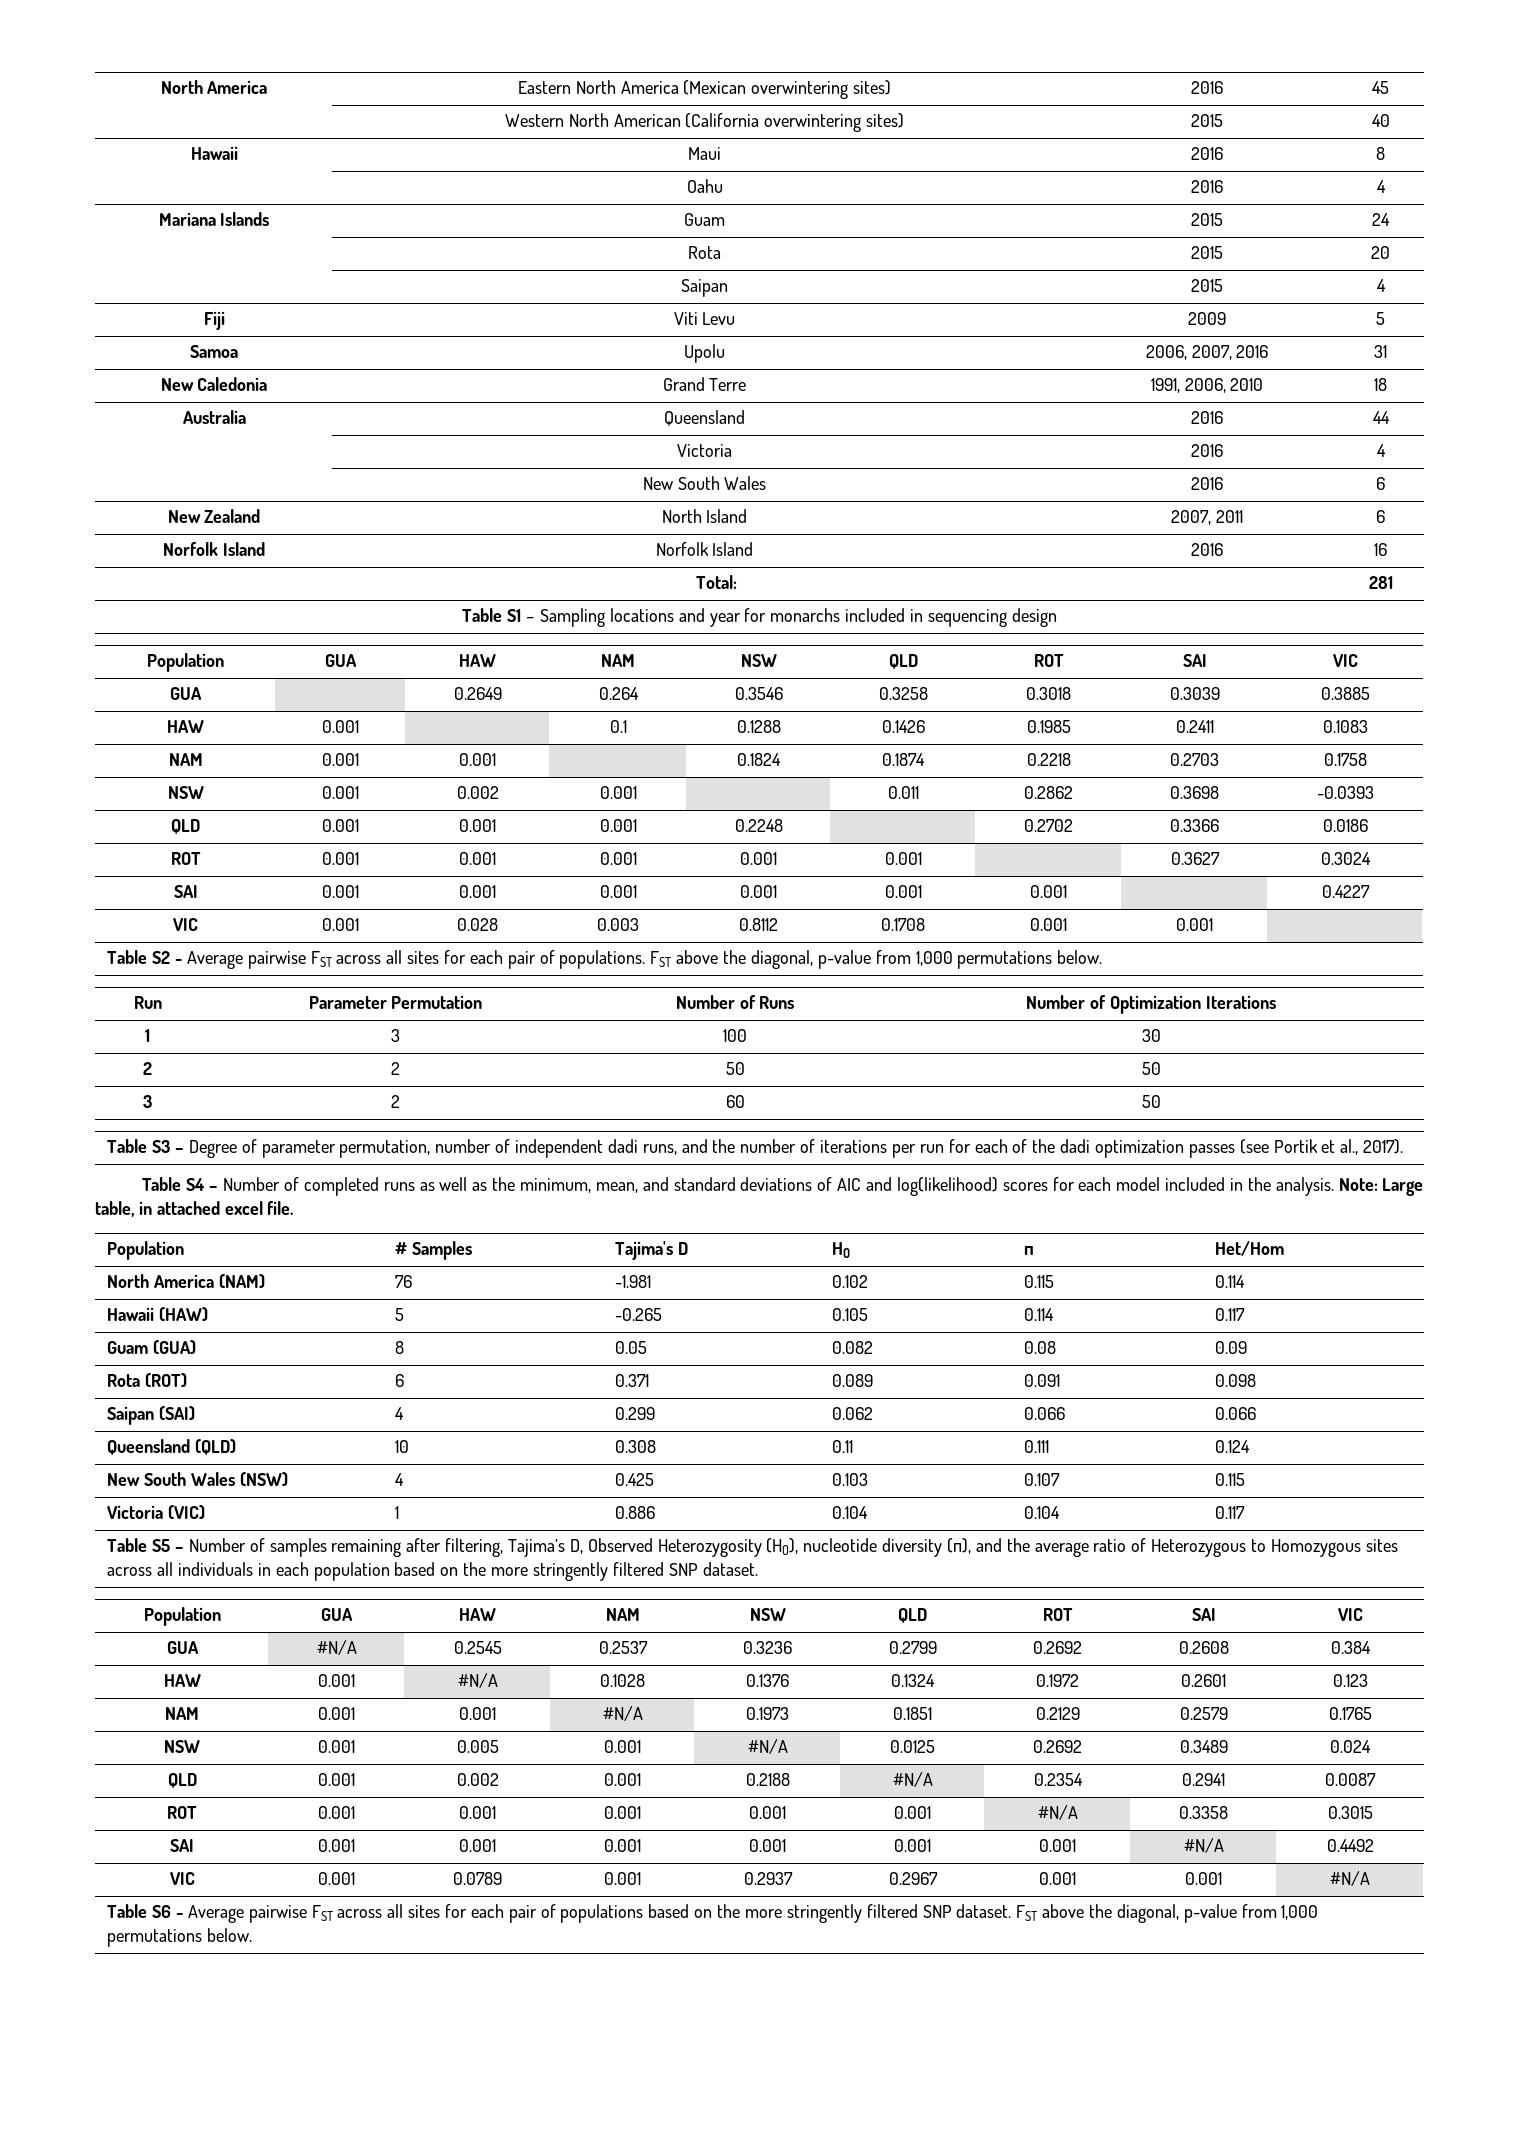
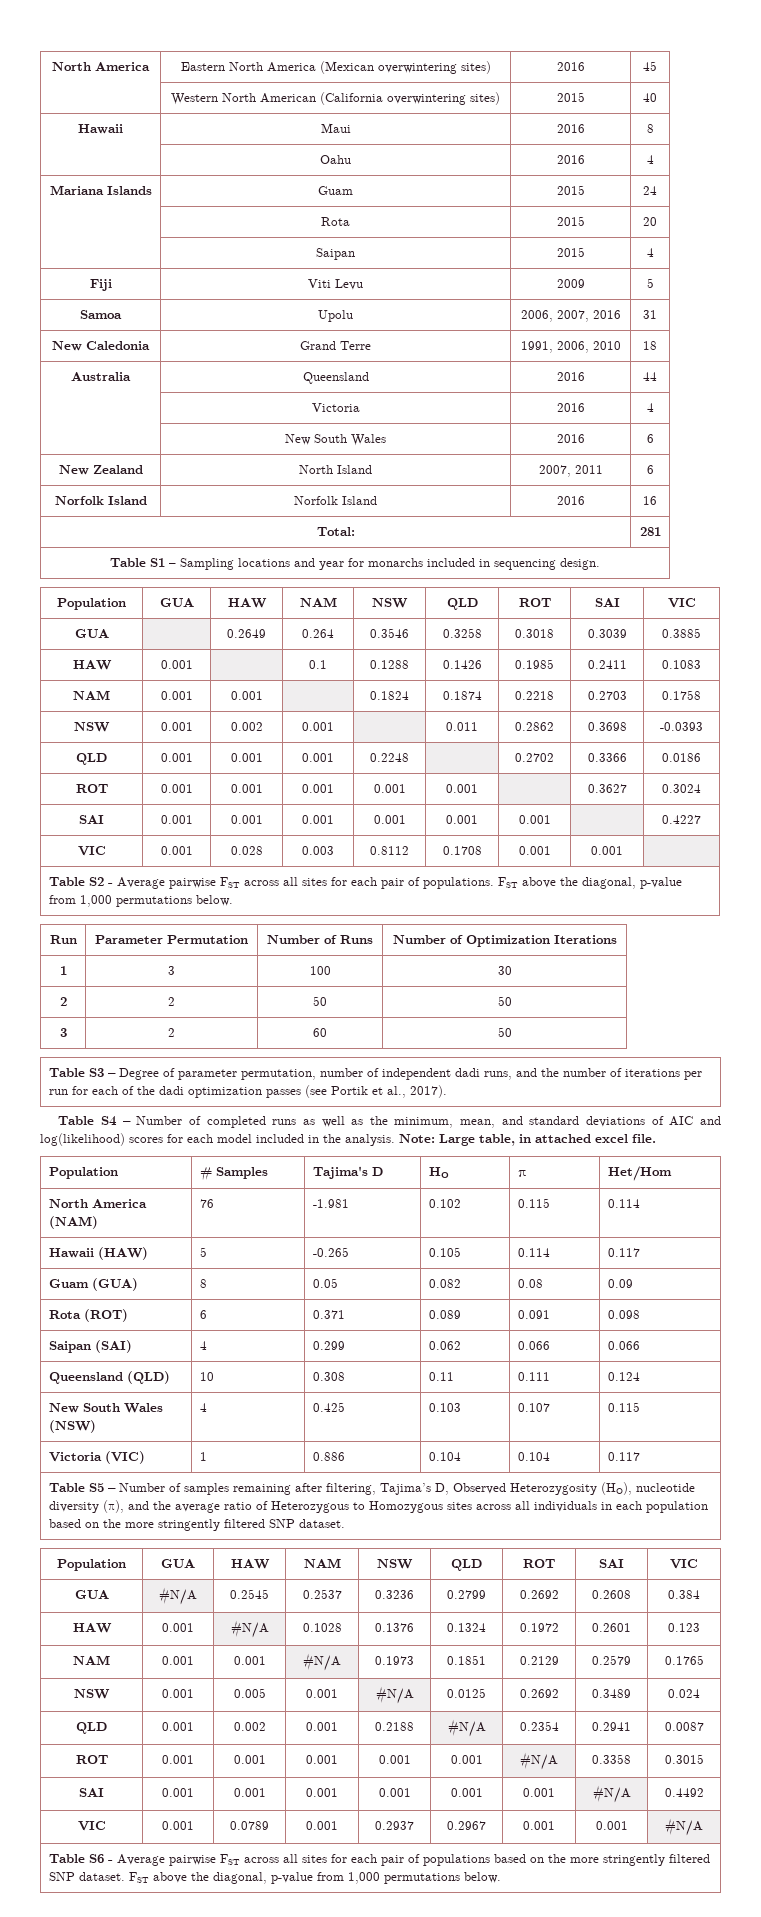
- Table S1 – Sampling locations and year for monarchs included in sequencing design
+ Table S1 – Sampling locations and year for monarchs included in sequencing design.

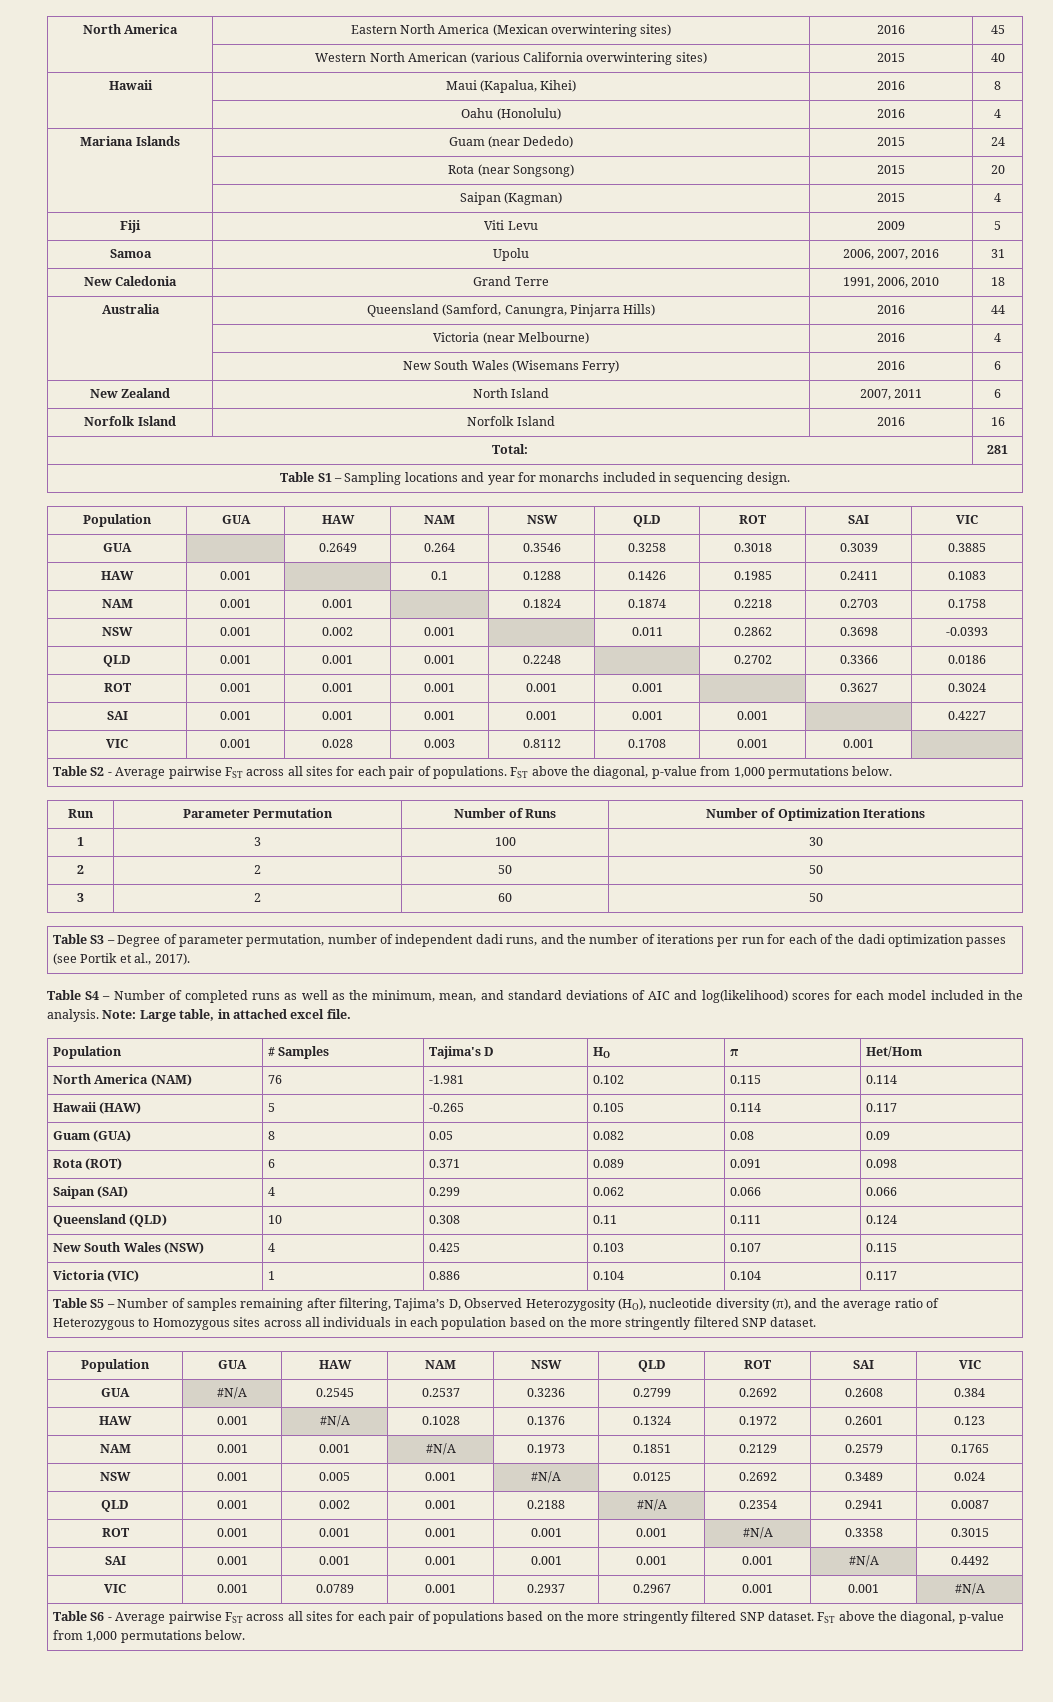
- | Western North American (California overwintering sites) | 2015 | 40
+ | Western North American (various California overwintering sites) | 2015 | 40
- Hawaii | Maui | 2016 | 8
+ Hawaii | Maui (Kapalua, Kihei) | 2016 | 8
- | Oahu | 2016 | 4
+ | Oahu (Honolulu) | 2016 | 4
- Mariana Islands | Guam | 2015 | 24
+ Mariana Islands | Guam (near Dededo) | 2015 | 24
- | Rota | 2015 | 20
+ | Rota (near Songsong) | 2015 | 20
- | Saipan | 2015 | 4
+ | Saipan (Kagman) | 2015 | 4
- Australia | Queensland | 2016 | 44
+ Australia | Queensland (Samford, Canungra, Pinjarra Hills) | 2016 | 44
- | Victoria | 2016 | 4
+ | Victoria (near Melbourne) | 2016 | 4
- | New South Wales | 2016 | 6
+ | New South Wales (Wisemans Ferry) | 2016 | 6

